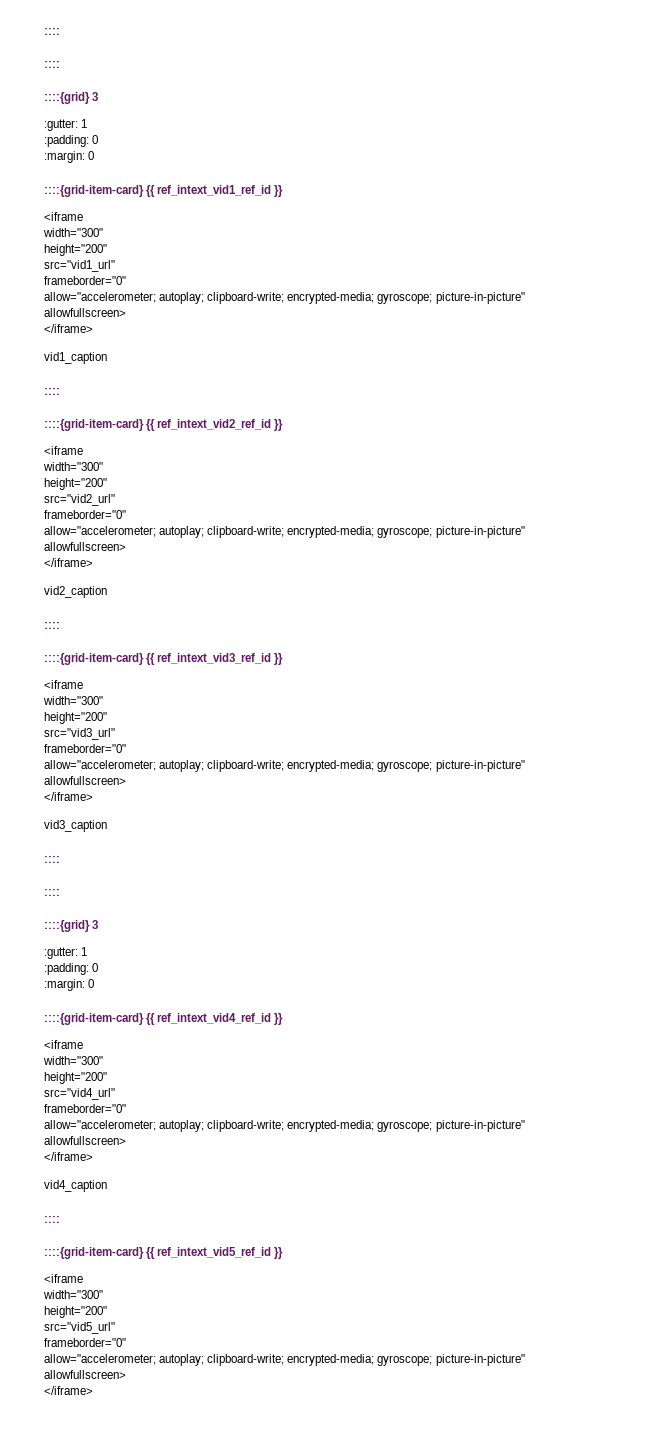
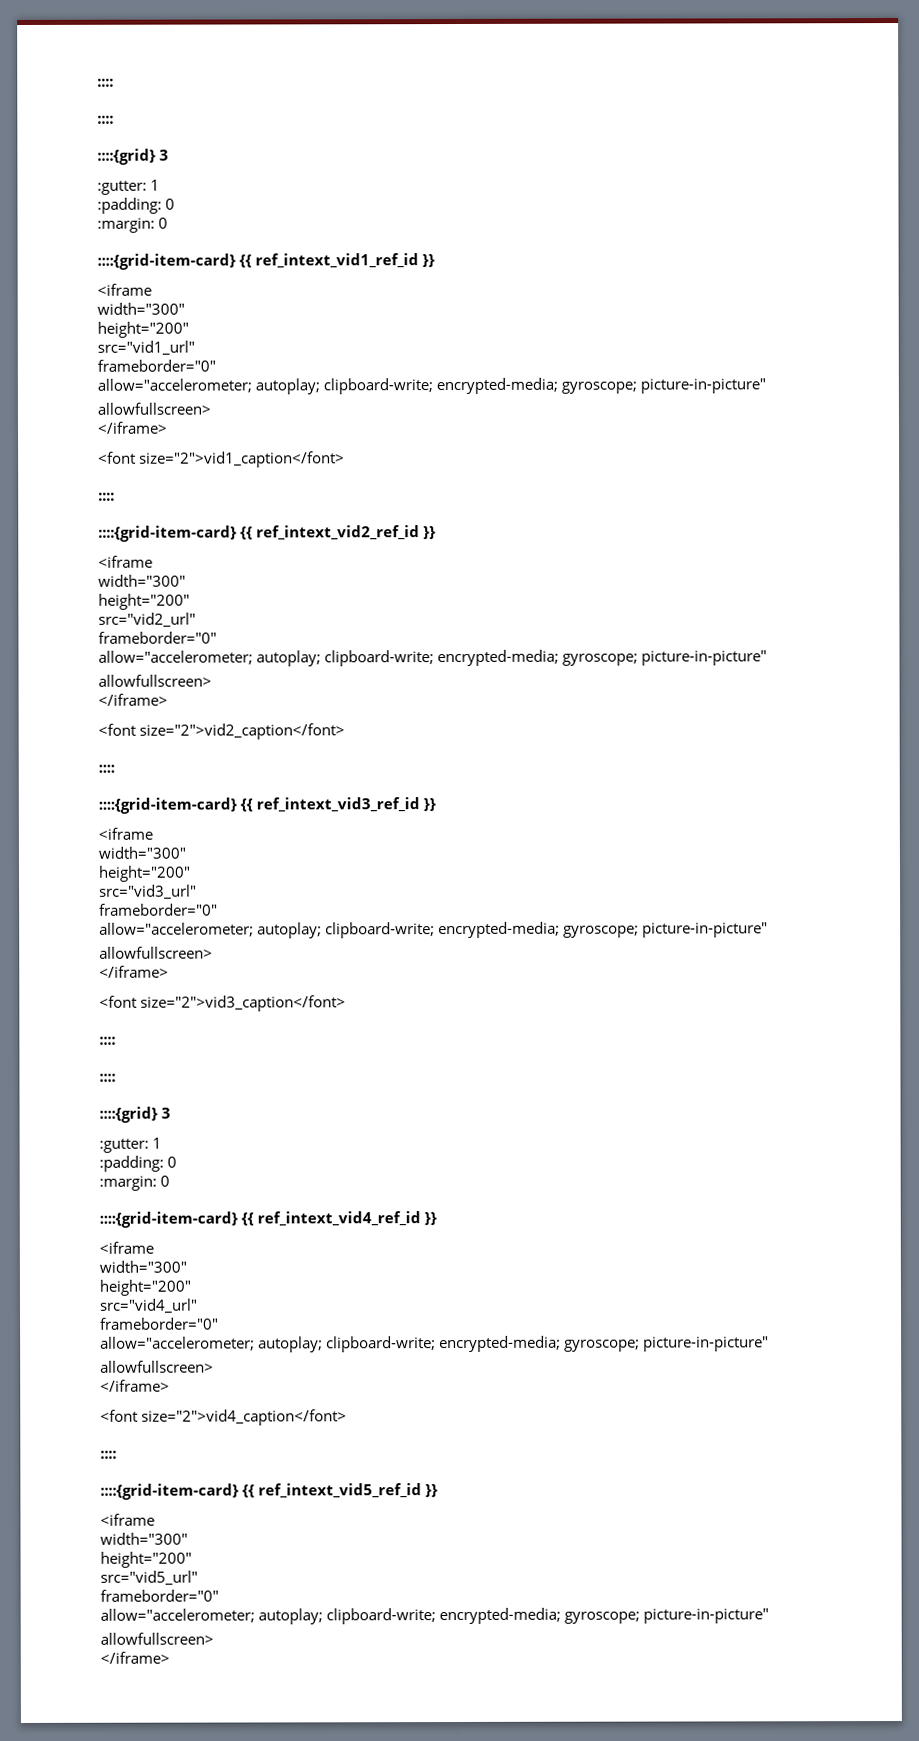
- vid1_caption
+ <font size="2">vid1_caption</font>
- vid2_caption
+ <font size="2">vid2_caption</font>
- vid3_caption
+ <font size="2">vid3_caption</font>
- vid4_caption
+ <font size="2">vid4_caption</font>

